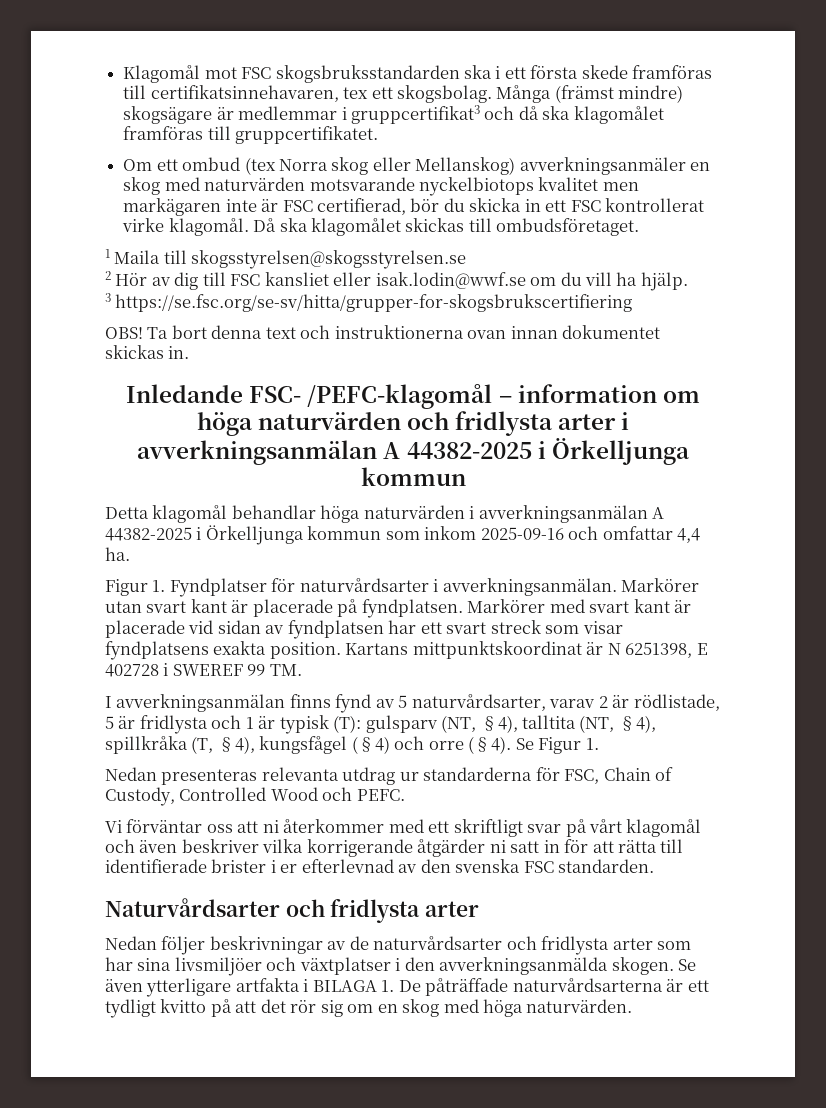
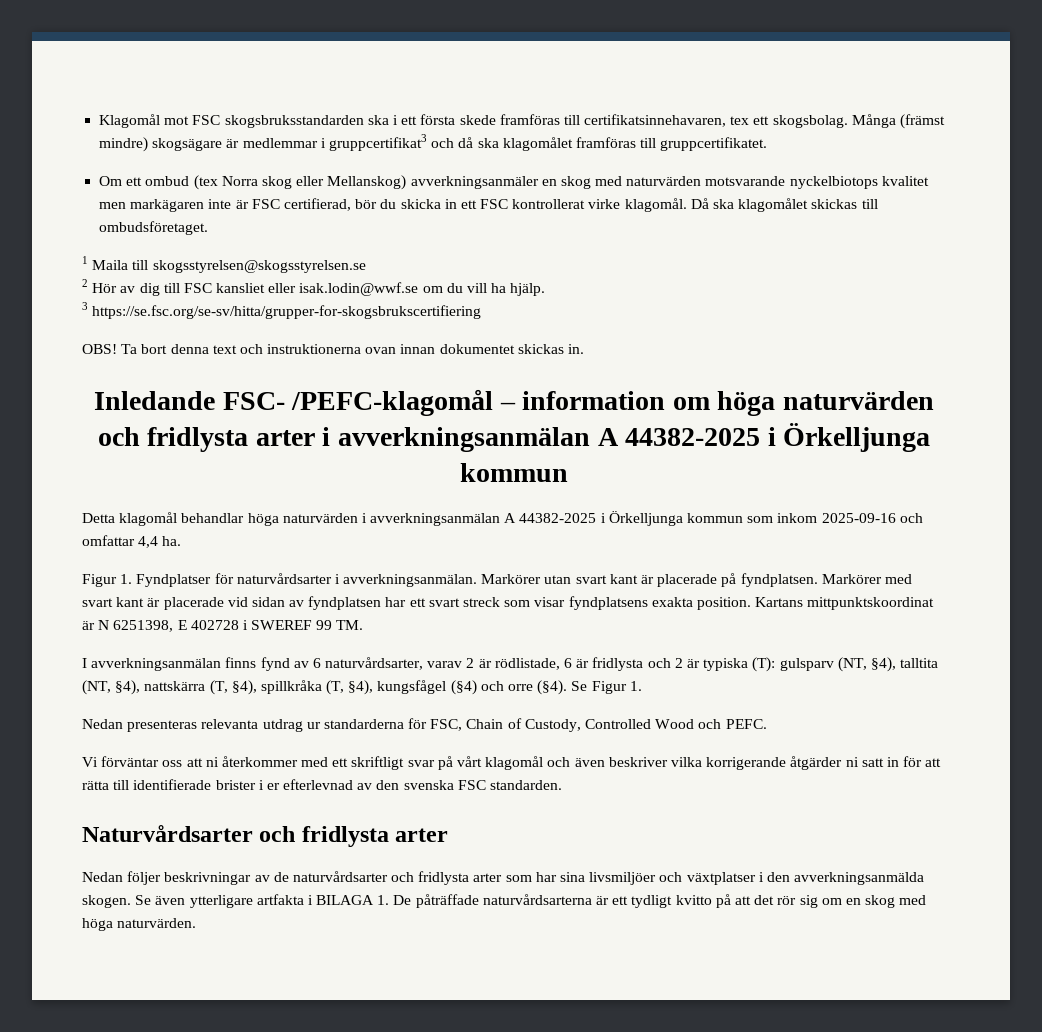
- I avverkningsanmälan finns fynd av 5 naturvårdsarter, varav 2 är rödlistade, 5 är fridlysta och 1 är typisk (T): gulsparv (NT, §4), talltita (NT, §4), spillkråka (T, §4), kungsfågel (§4) och orre (§4).
+ I avverkningsanmälan finns fynd av 6 naturvårdsarter, varav 2 är rödlistade, 6 är fridlysta och 2 är typiska (T): gulsparv (NT, §4), talltita (NT, §4), nattskärra (T, §4), spillkråka (T, §4), kungsfågel (§4) och orre (§4).

